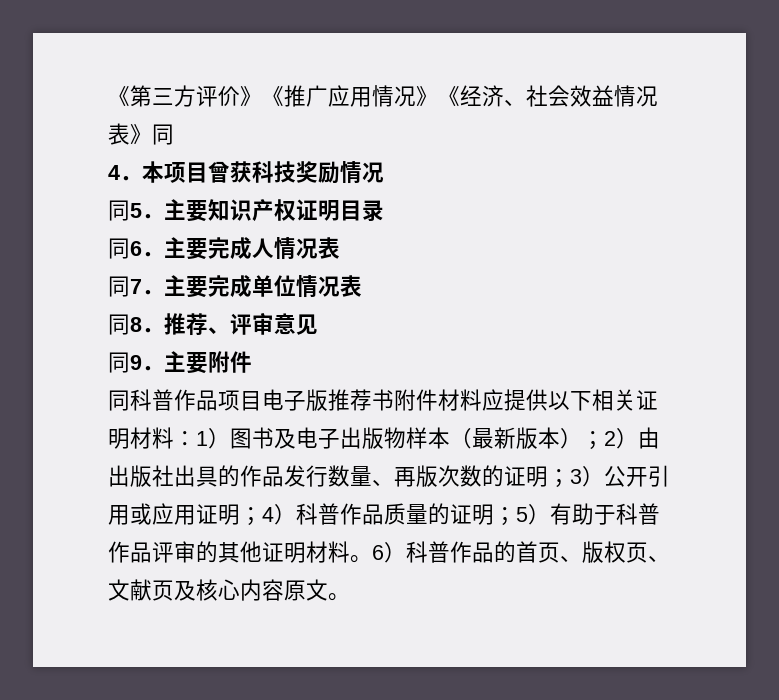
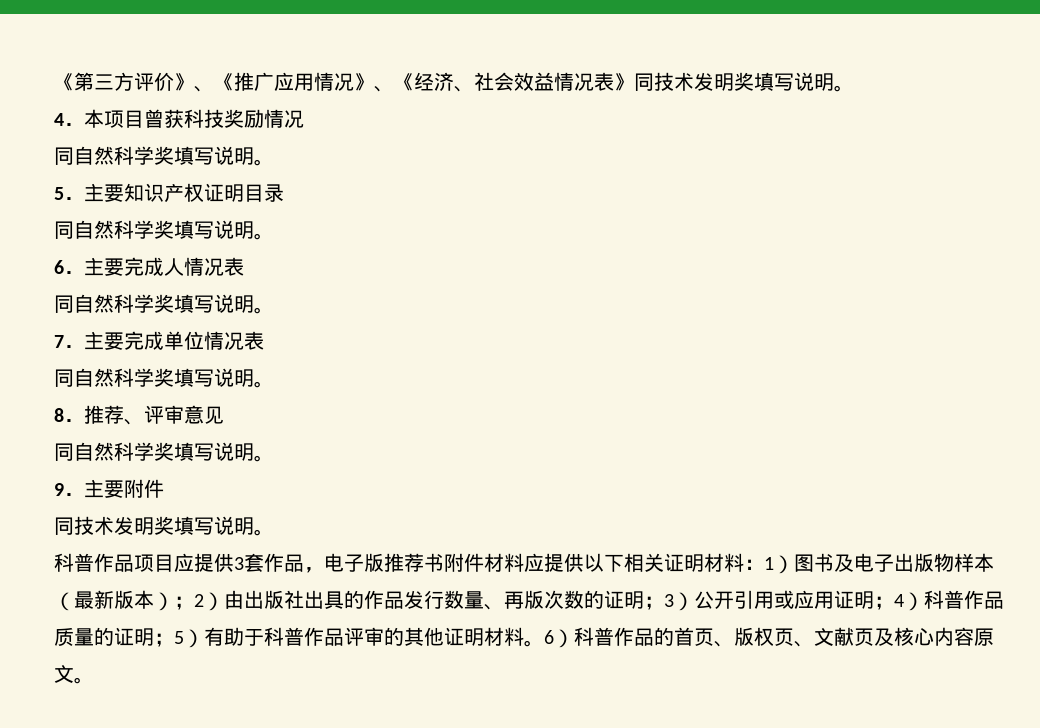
- 《第三方评价》《推广应用情况》《经济、社会效益情况表》同
+ 《第三方评价》、《推广应用情况》、《经济、社会效益情况表》同技术发明奖填写说明。
  4．本项目曾获科技奖励情况
- 同5．主要知识产权证明目录
- 同6．主要完成人情况表
- 同7．主要完成单位情况表
- 同8．推荐、评审意见
- 同9．主要附件
- 同科普作品项目电子版推荐书附件材料应提供以下相关证明材料：
+ 同自然科学奖填写说明。
+ 5．主要知识产权证明目录
+ 同自然科学奖填写说明。
+ 6．主要完成人情况表
+ 同自然科学奖填写说明。
+ 7．主要完成单位情况表
+ 同自然科学奖填写说明。
+ 8．推荐、评审意见
+ 同自然科学奖填写说明。
+ 9．主要附件
+ 同技术发明奖填写说明。
+ 科普作品项目应提供3套作品，电子版推荐书附件材料应提供以下相关证明材料：

